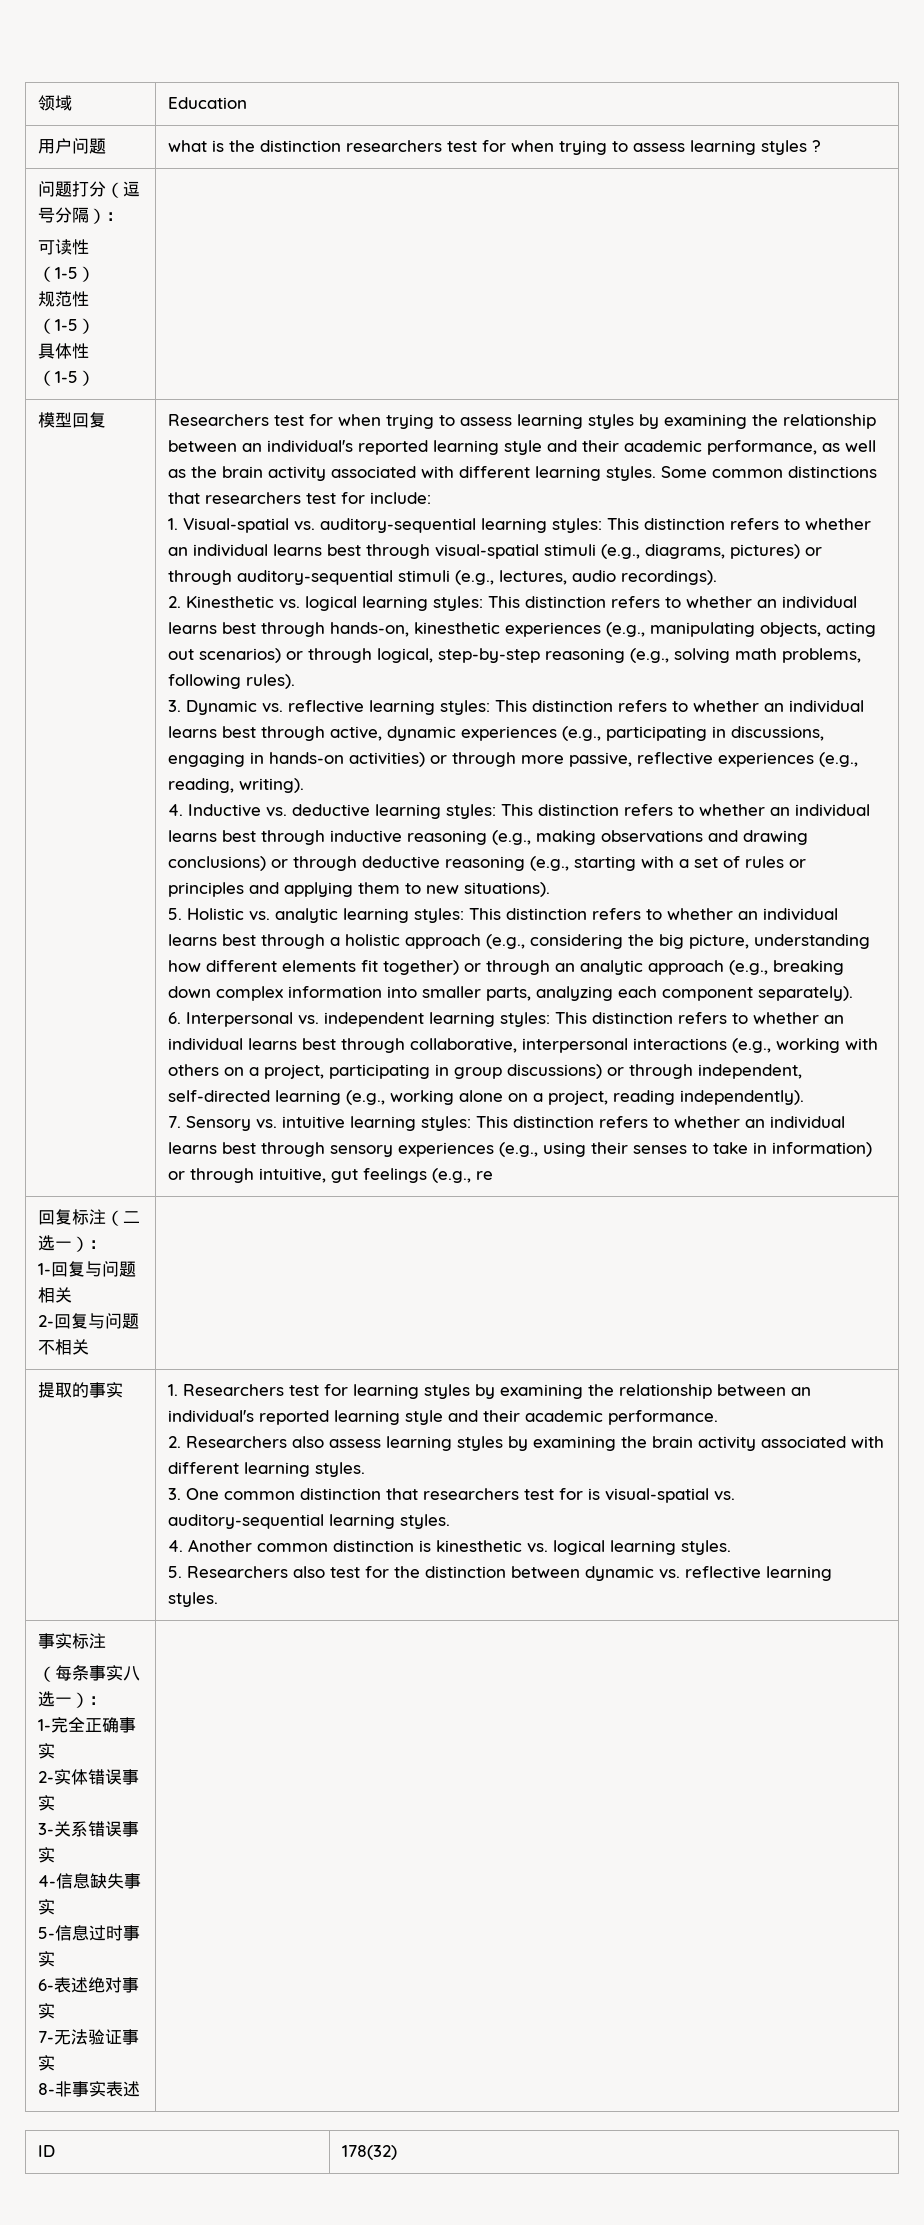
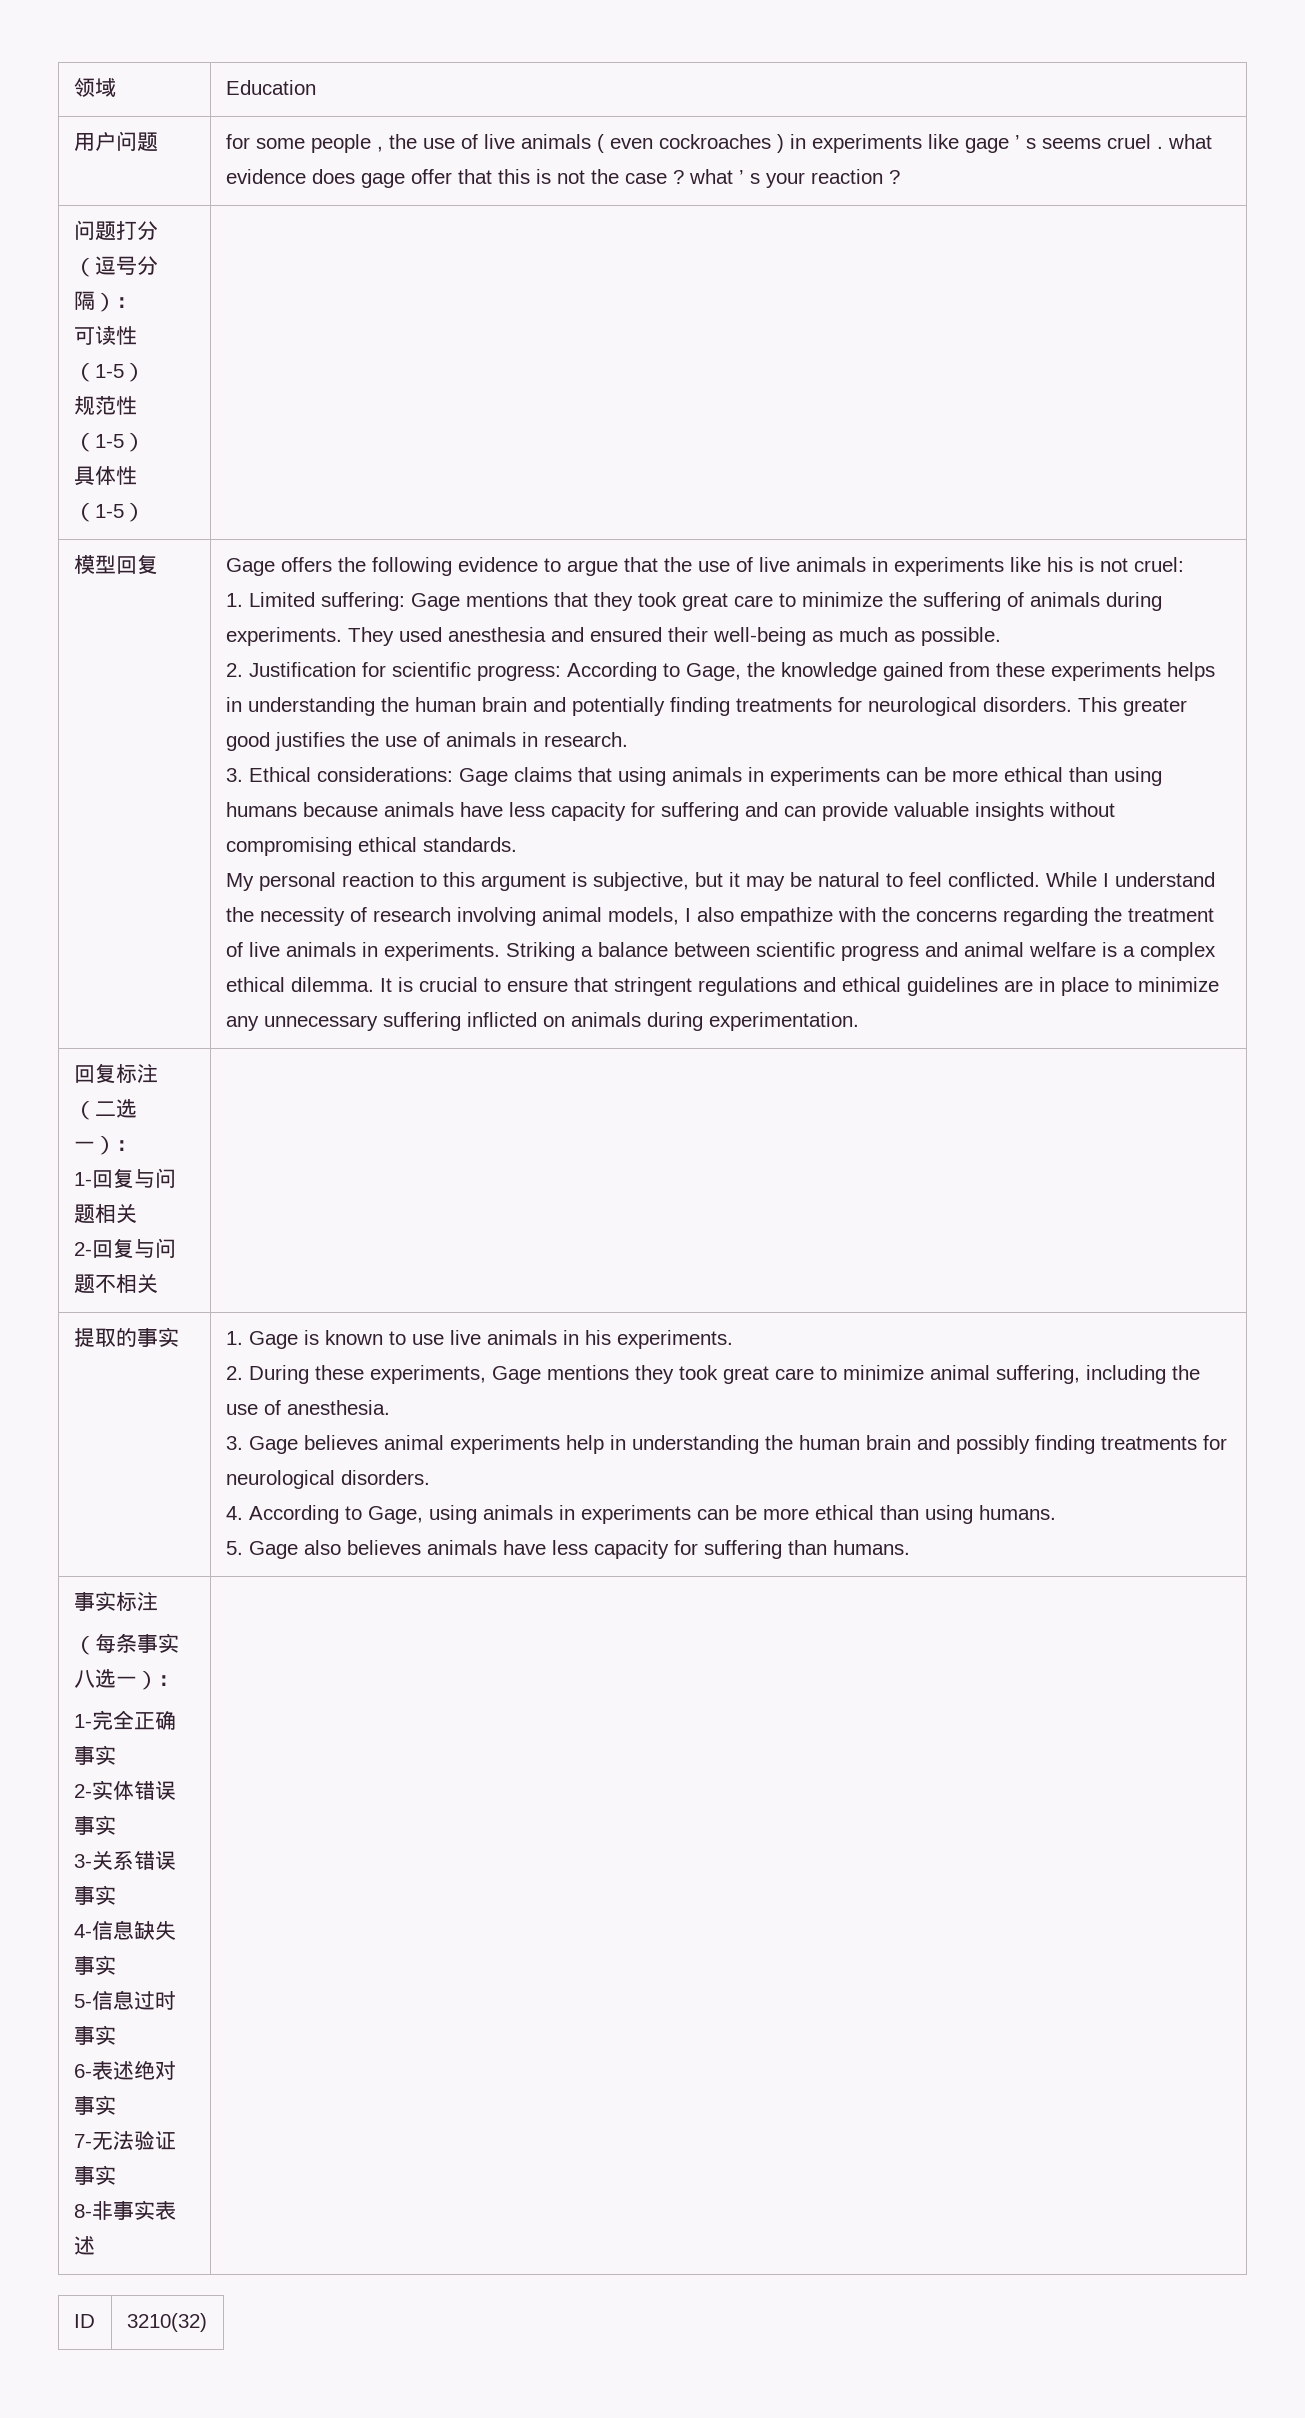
- what is the distinction researchers test for when trying to assess learning styles ?
+ for some people , the use of live animals ( even cockroaches ) in experiments like gage ’ s seems cruel . what evidence does gage offer that this is not the case ? what ’ s your reaction ?
- Researchers test for when trying to assess learning styles by examining the relationship between an individual's reported learning style and their academic performance, as well as the brain activity associated with different learning styles. Some common distinctions that researchers test for include:
- 1. Visual-spatial vs. auditory-sequential learning styles: This distinction refers to whether an individual learns best through visual-spatial stimuli (e.g., diagrams, pictures) or through auditory-sequential stimuli (e.g., lectures, audio recordings).
- 2. Kinesthetic vs. logical learning styles: This distinction refers to whether an individual learns best through hands-on, kinesthetic experiences (e.g., manipulating objects, acting out scenarios) or through logical, step-by-step reasoning (e.g., solving math problems, following rules).
- 3. Dynamic vs. reflective learning styles: This distinction refers to whether an individual learns best through active, dynamic experiences (e.g., participating in discussions, engaging in hands-on activities) or through more passive, reflective experiences (e.g., reading, writing).
- 4. Inductive vs. deductive learning styles: This distinction refers to whether an individual learns best through inductive reasoning (e.g., making observations and drawing conclusions) or through deductive reasoning (e.g., starting with a set of rules or principles and applying them to new situations).
- 5. Holistic vs. analytic learning styles: This distinction refers to whether an individual learns best through a holistic approach (e.g., considering the big picture, understanding how different elements fit together) or through an analytic approach (e.g., breaking down complex information into smaller parts, analyzing each component separately).
- 6. Interpersonal vs. independent learning styles: This distinction refers to whether an individual learns best through collaborative, interpersonal interactions (e.g., working with others on a project, participating in group discussions) or through independent, self-directed learning (e.g., working alone on a project, reading independently).
- 7. Sensory vs. intuitive learning styles: This distinction refers to whether an individual learns best through sensory experiences (e.g., using their senses to take in information) or through intuitive, gut feelings (e.g., re
+ Gage offers the following evidence to argue that the use of live animals in experiments like his is not cruel:
+ 1. Limited suffering: Gage mentions that they took great care to minimize the suffering of animals during experiments. They used anesthesia and ensured their well-being as much as possible.
+ 2. Justification for scientific progress: According to Gage, the knowledge gained from these experiments helps in understanding the human brain and potentially finding treatments for neurological disorders. This greater good justifies the use of animals in research.
+ 3. Ethical considerations: Gage claims that using animals in experiments can be more ethical than using humans because animals have less capacity for suffering and can provide valuable insights without compromising ethical standards.
+ My personal reaction to this argument is subjective, but it may be natural to feel conflicted. While I understand the necessity of research involving animal models, I also empathize with the concerns regarding the treatment of live animals in experiments. Striking a balance between scientific progress and animal welfare is a complex ethical dilemma. It is crucial to ensure that stringent regulations and ethical guidelines are in place to minimize any unnecessary suffering inflicted on animals during experimentation.
- 1. Researchers test for learning styles by examining the relationship between an individual's reported learning style and their academic performance.
- 2. Researchers also assess learning styles by examining the brain activity associated with different learning styles.
- 3. One common distinction that researchers test for is visual-spatial vs. auditory-sequential learning styles.
- 4. Another common distinction is kinesthetic vs. logical learning styles.
- 5. Researchers also test for the distinction between dynamic vs. reflective learning styles.
+ 1. Gage is known to use live animals in his experiments.
+ 2. During these experiments, Gage mentions they took great care to minimize animal suffering, including the use of anesthesia.
+ 3. Gage believes animal experiments help in understanding the human brain and possibly finding treatments for neurological disorders.
+ 4. According to Gage, using animals in experiments can be more ethical than using humans.
+ 5. Gage also believes animals have less capacity for suffering than humans.
- ID | 178(32)
+ ID | 3210(32)

